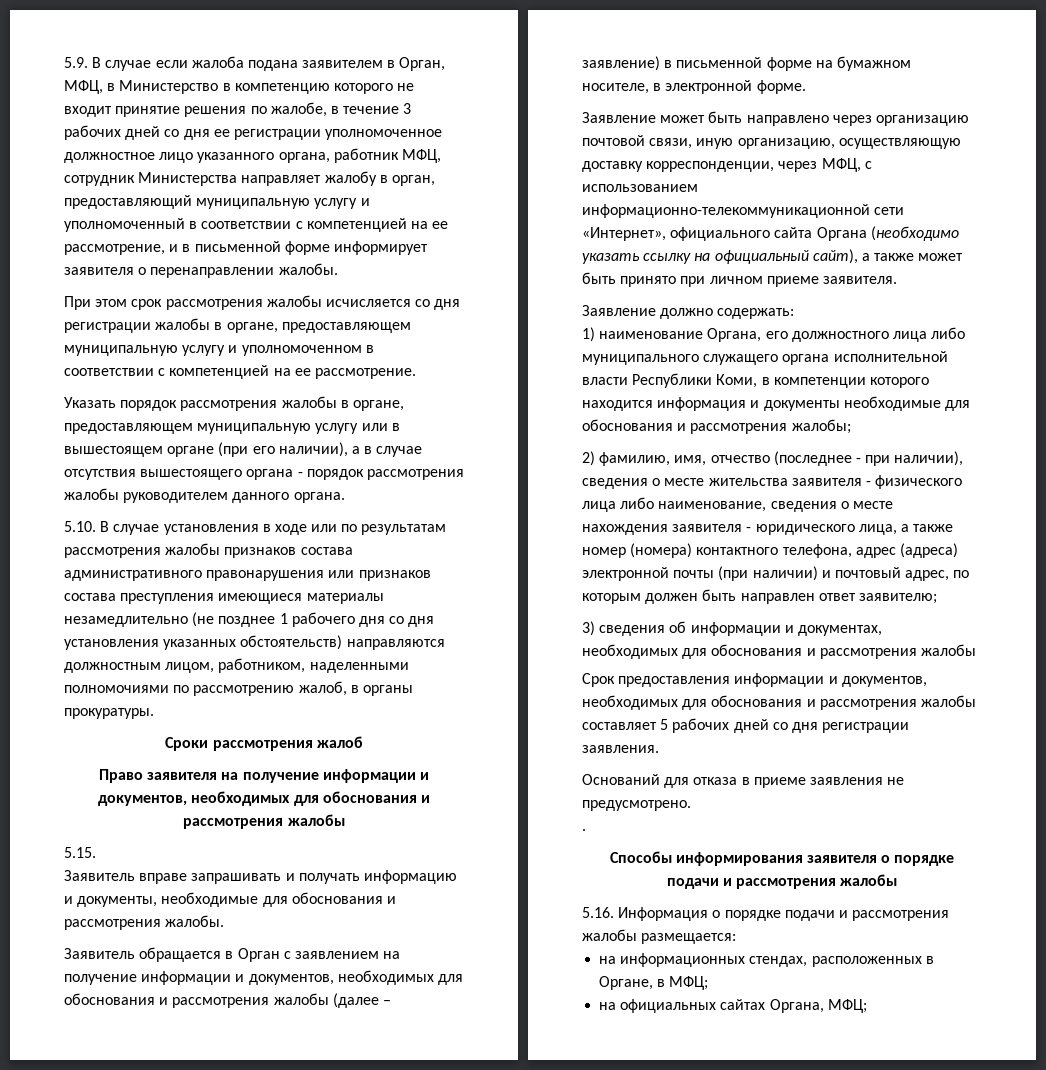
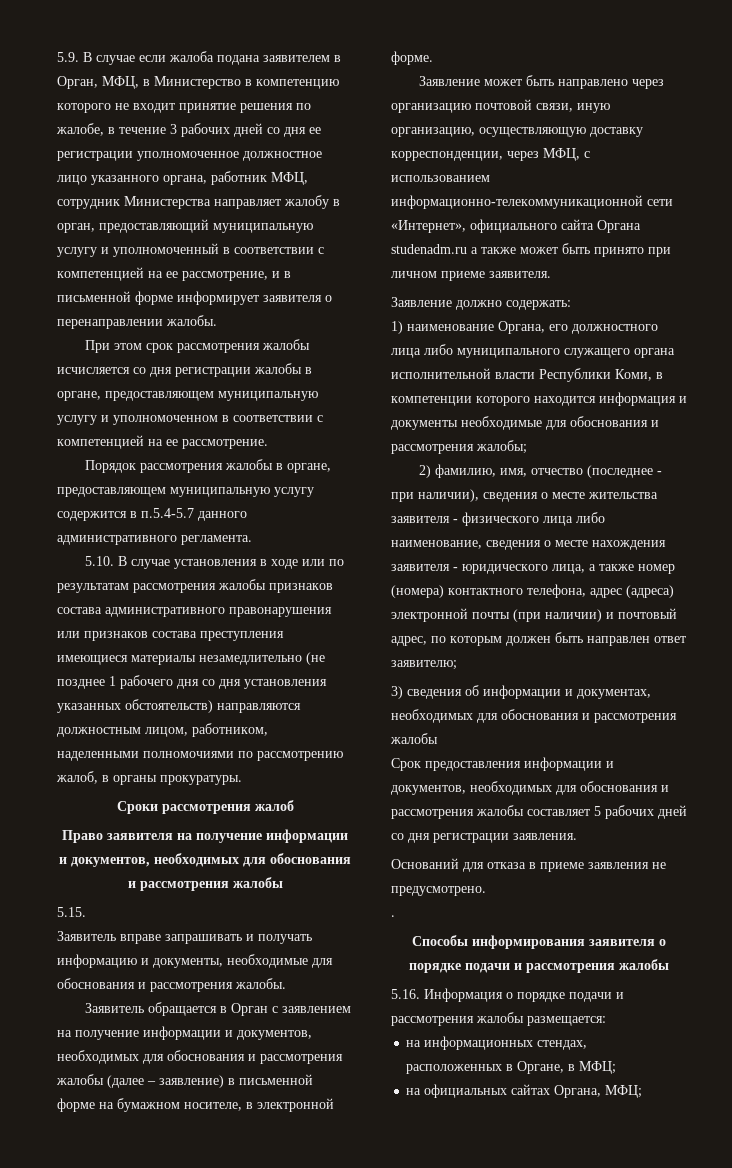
- Указать порядок рассмотрения жалобы в органе, предоставляющем муниципальную услугу или в вышестоящем органе (при его наличии), а в случае отсутствия вышестоящего органа - порядок рассмотрения жалобы руководителем данного органа.
+ Порядок рассмотрения жалобы в органе, предоставляющем муниципальную услугу содержится в п.5.4-5.7 данного административного регламента.
- Заявление может быть направлено через организацию почтовой связи, иную организацию, осуществляющую доставку корреспонденции, через МФЦ, с использованием информационно-телекоммуникационной сети «Интернет», официального сайта Органа (необходимо указать ссылку на официальный сайт), а также может быть принято при личном приеме заявителя.
+ Заявление может быть направлено через организацию почтовой связи, иную организацию, осуществляющую доставку корреспонденции, через МФЦ, с использованием информационно-телекоммуникационной сети «Интернет», официального сайта Органа studenadm.ru а также может быть принято при личном приеме заявителя.

